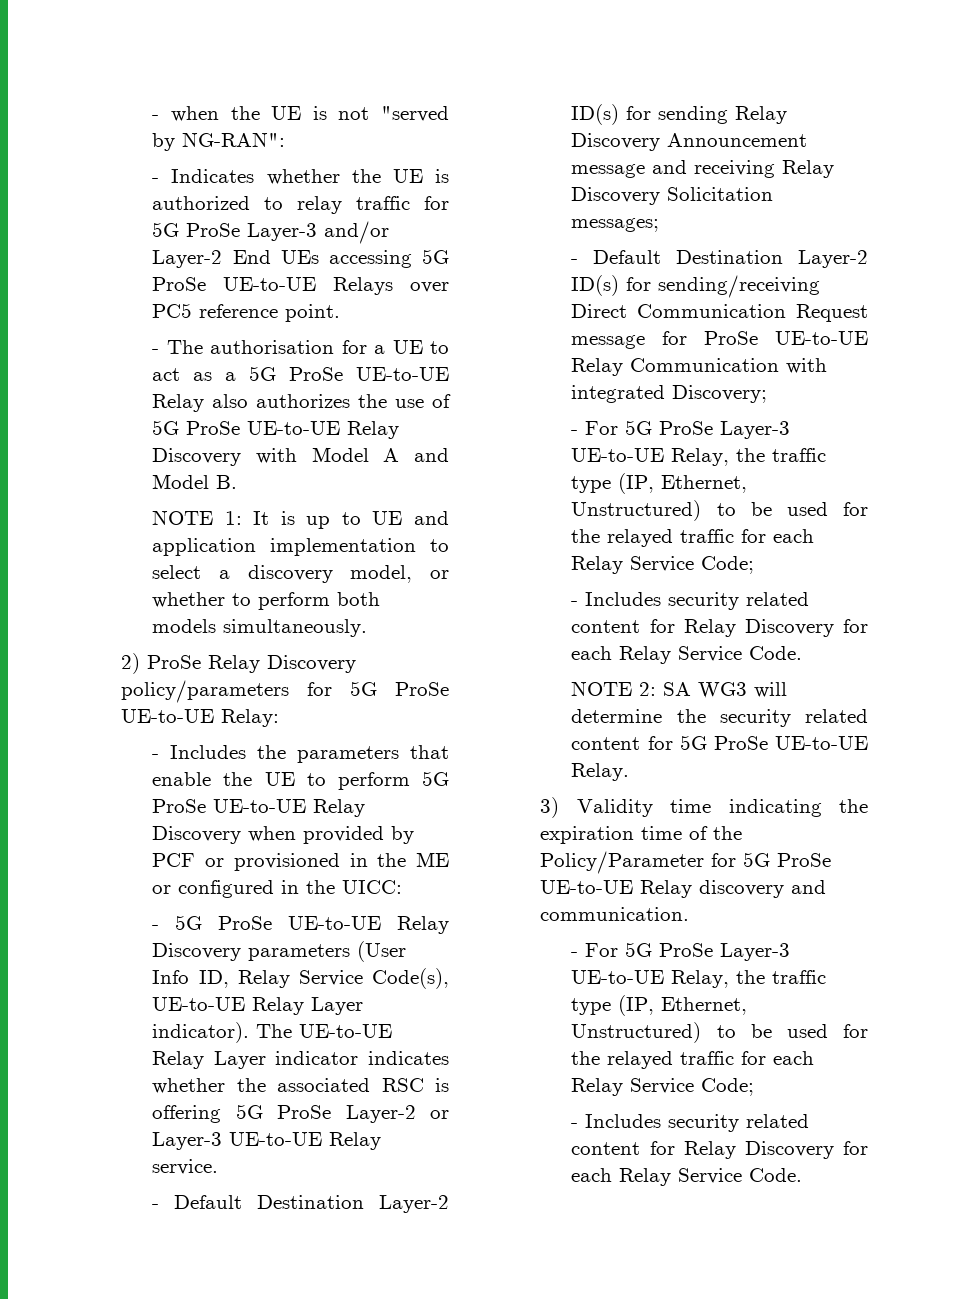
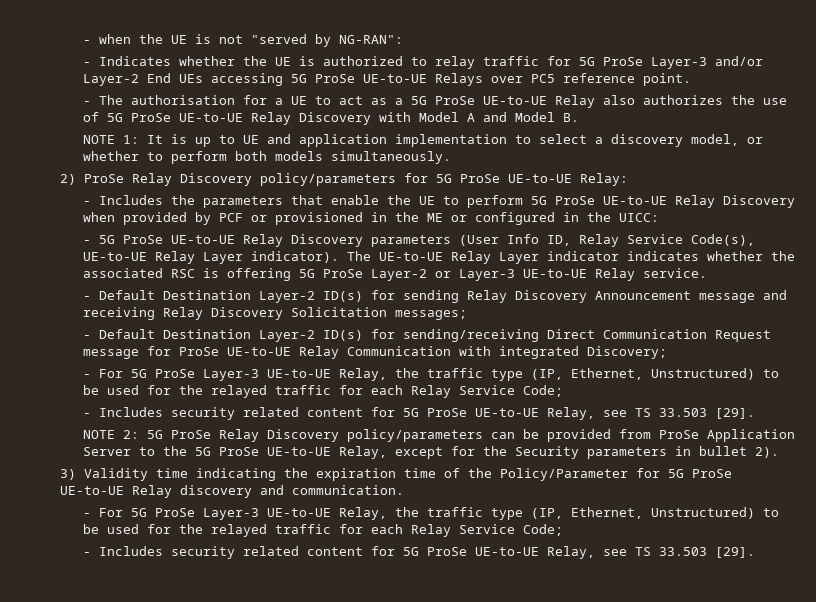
  - Default Destination Layer-2 ID(s) for sending/receiving Direct Communication Request message for ProSe UE-to-UE Relay Communication with integrated Discovery;
  - For 5G ProSe Layer-3 UE-to-UE Relay, the traffic type (IP, Ethernet, Unstructured) to be used for the relayed traffic for each Relay Service Code;
- - Includes security related content for Relay Discovery for each Relay Service Code.
- NOTE 2: SA WG3 will determine the security related content for 5G ProSe UE-to-UE Relay.
+ - Includes security related content for 5G ProSe UE-to-UE Relay, see TS 33.503 [29].
+ NOTE 2: 5G ProSe Relay Discovery policy/parameters can be provided from ProSe Application Server to the 5G ProSe UE-to-UE Relay, except for the Security parameters in bullet 2).
  3) Validity time indicating the expiration time of the Policy/Parameter for 5G ProSe UE-to-UE Relay discovery and communication.
  - For 5G ProSe Layer-3 UE-to-UE Relay, the traffic type (IP, Ethernet, Unstructured) to be used for the relayed traffic for each Relay Service Code;
- - Includes security related content for Relay Discovery for each Relay Service Code.
+ - Includes security related content for 5G ProSe UE-to-UE Relay, see TS 33.503 [29].

